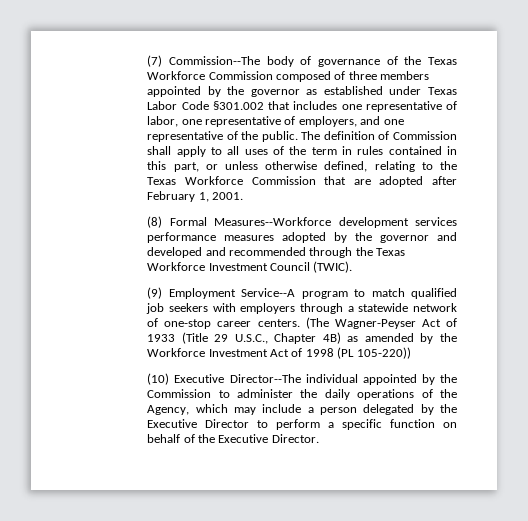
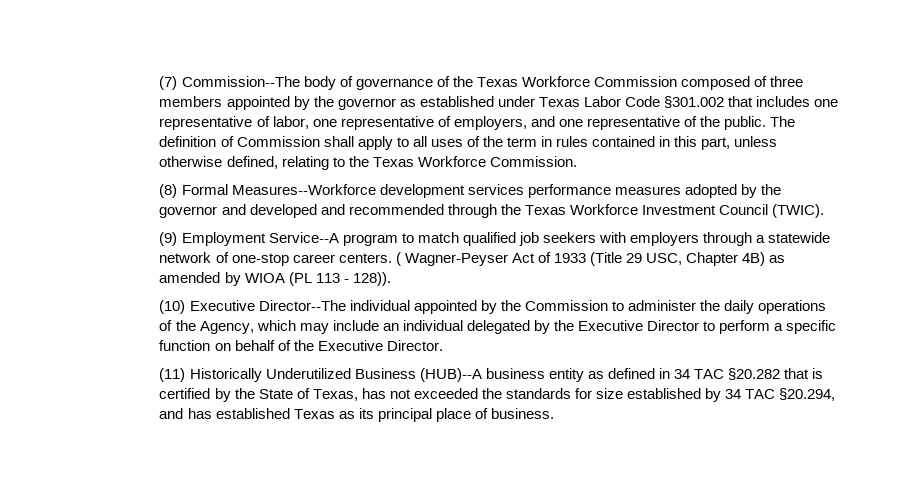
- The definition of Commission shall apply to all uses of the term in rules contained in this part, or unless otherwise defined, relating to the Texas Workforce Commission that are adopted after February 1, 2001.
+ The definition of Commission shall apply to all uses of the term in rules contained in this part, unless otherwise defined, relating to the Texas Workforce Commission.
- (The Wagner-Peyser Act of 1933 (Title 29 U.S.C., Chapter 4B) as amended by the Workforce Investment Act of 1998 (PL 105-220))
+ ( Wagner-Peyser Act of 1933 (Title 29 USC, Chapter 4B) as amended by WIOA (PL 113 - 128)).
- (10) Executive Director--The individual appointed by the Commission to administer the daily operations of the Agency, which may include a person delegated by the Executive Director to perform a specific function on behalf of the Executive Director.
+ (10) Executive Director--The individual appointed by the Commission to administer the daily operations of the Agency, which may include an individual delegated by the Executive Director to perform a specific function on behalf of the Executive Director.
+ (11) Historically Underutilized Business (HUB)--A business entity as defined in 34 TAC §20.282 that is certified by the State of Texas, has not exceeded the standards for size established by 34 TAC §20.294, and has established Texas as its principal place of business.

